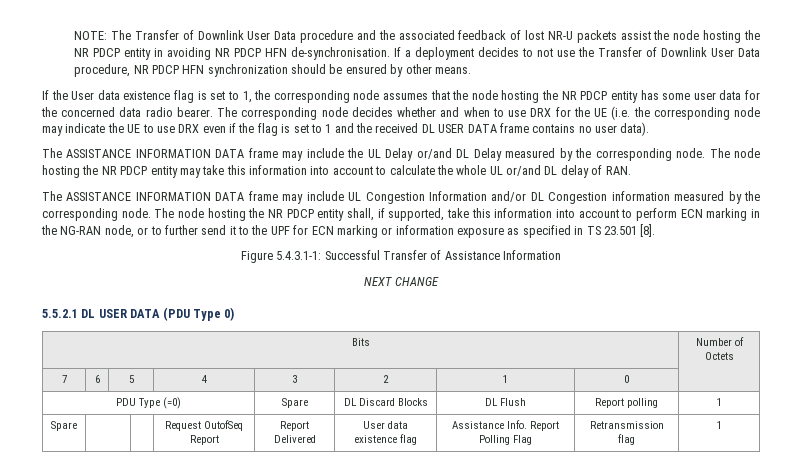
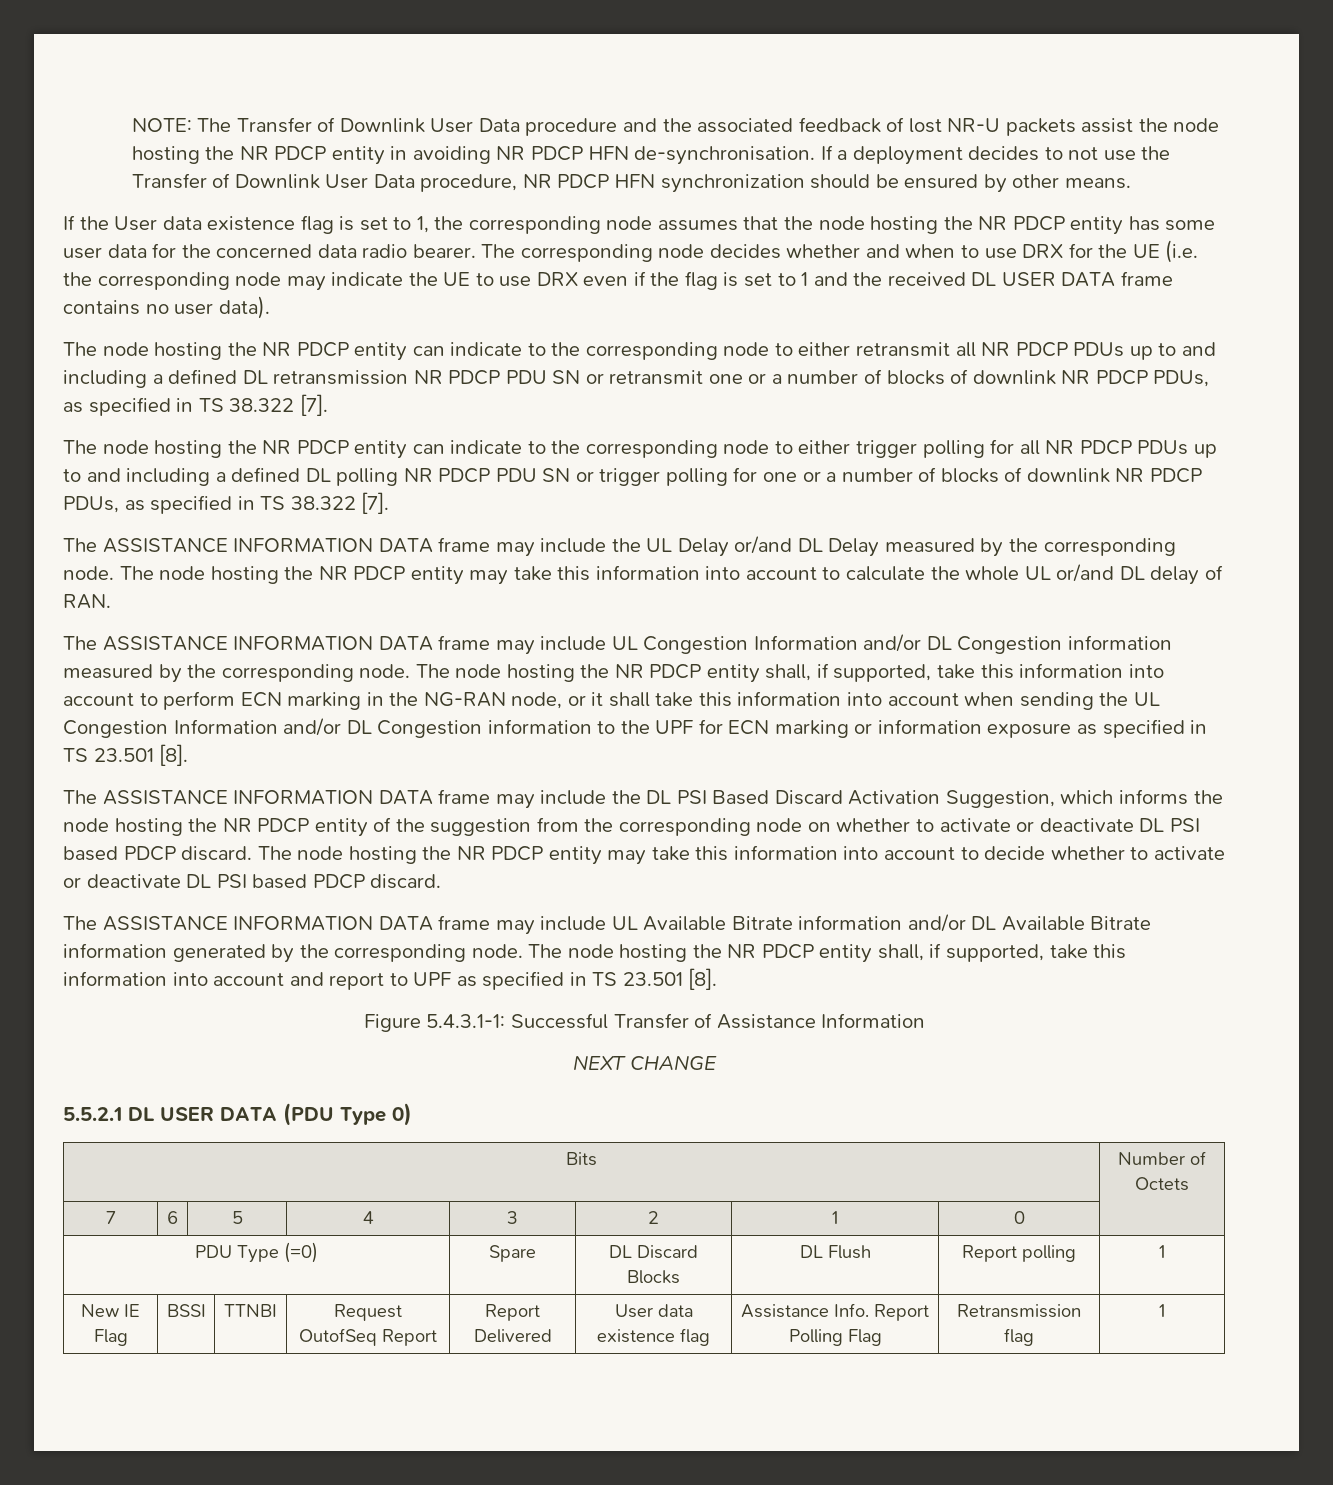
+ The node hosting the NR PDCP entity can indicate to the corresponding node to either retransmit all NR PDCP PDUs up to and including a defined DL retransmission NR PDCP PDU SN or retransmit one or a number of blocks of downlink NR PDCP PDUs, as specified in TS 38.322 [7].
+ The node hosting the NR PDCP entity can indicate to the corresponding node to either trigger polling for all NR PDCP PDUs up to and including a defined DL polling NR PDCP PDU SN or trigger polling for one or a number of blocks of downlink NR PDCP PDUs, as specified in TS 38.322 [7].
- The node hosting the NR PDCP entity shall, if supported, take this information into account to perform ECN marking in the NG-RAN node, or to further send it to the UPF for ECN marking or information exposure as specified in TS 23.501 [8].
+ The node hosting the NR PDCP entity shall, if supported, take this information into account to perform ECN marking in the NG-RAN node, or it shall take this information into account when sending the UL Congestion Information and/or DL Congestion information to the UPF for ECN marking or information exposure as specified in TS 23.501 [8].
+ The ASSISTANCE INFORMATION DATA frame may include the DL PSI Based Discard Activation Suggestion, which informs the node hosting the NR PDCP entity of the suggestion from the corresponding node on whether to activate or deactivate DL PSI based PDCP discard. The node hosting the NR PDCP entity may take this information into account to decide whether to activate or deactivate DL PSI based PDCP discard.
+ The ASSISTANCE INFORMATION DATA frame may include UL Available Bitrate information and/or DL Available Bitrate information generated by the corresponding node. The node hosting the NR PDCP entity shall, if supported, take this information into account and report to UPF as specified in TS 23.501 [8].
- Spare | | | Request OutofSeq Report | Report Delivered | User data existence flag | Assistance Info. Report Polling Flag | Retransmission flag | 1
+ New IE Flag | BSSI | TTNBI | Request OutofSeq Report | Report Delivered | User data existence flag | Assistance Info. Report Polling Flag | Retransmission flag | 1

